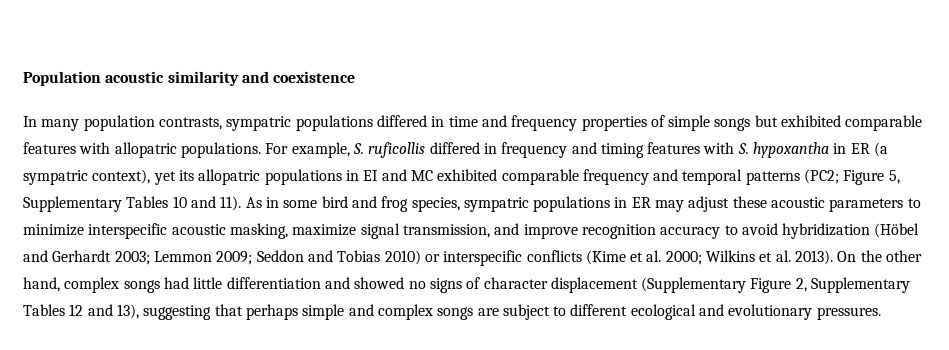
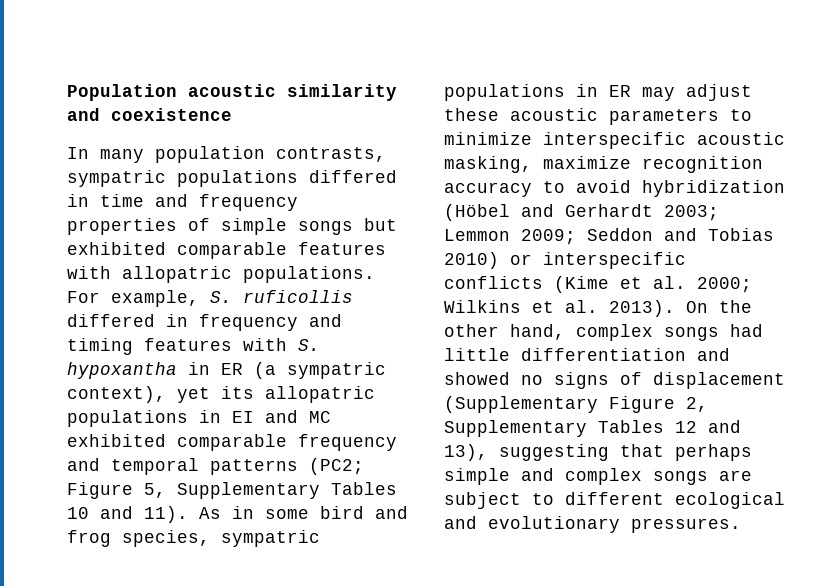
- As in some bird and frog species, sympatric populations in ER may adjust these acoustic parameters to minimize interspecific acoustic masking, maximize signal transmission, and improve recognition accuracy to avoid hybridization (Höbel and Gerhardt 2003; Lemmon 2009; Seddon and Tobias 2010) or interspecific conflicts (Kime et al. 2000; Wilkins et al. 2013).
+ As in some bird and frog species, sympatric populations in ER may adjust these acoustic parameters to minimize interspecific acoustic masking, maximize recognition accuracy to avoid hybridization (Höbel and Gerhardt 2003; Lemmon 2009; Seddon and Tobias 2010) or interspecific conflicts (Kime et al. 2000; Wilkins et al. 2013).
- On the other hand, complex songs had little differentiation and showed no signs of character displacement (Supplementary Figure 2, Supplementary Tables 12 and 13), suggesting that perhaps simple and complex songs are subject to different ecological and evolutionary pressures.
+ On the other hand, complex songs had little differentiation and showed no signs of displacement (Supplementary Figure 2, Supplementary Tables 12 and 13), suggesting that perhaps simple and complex songs are subject to different ecological and evolutionary pressures.

